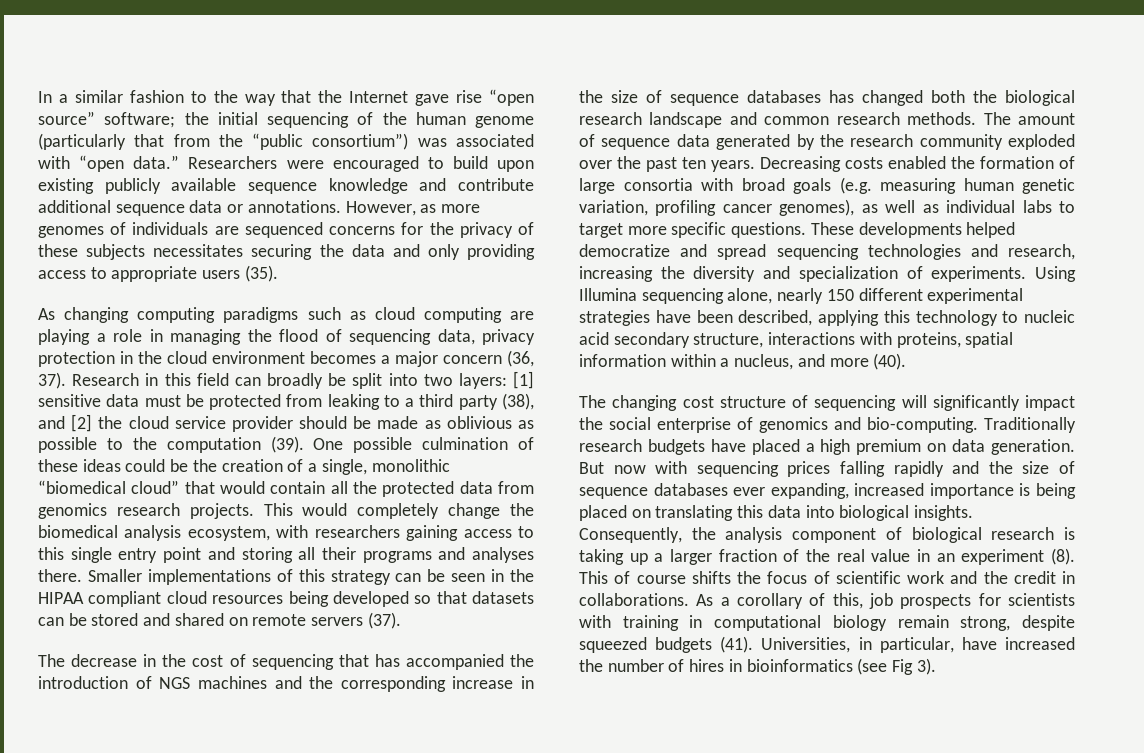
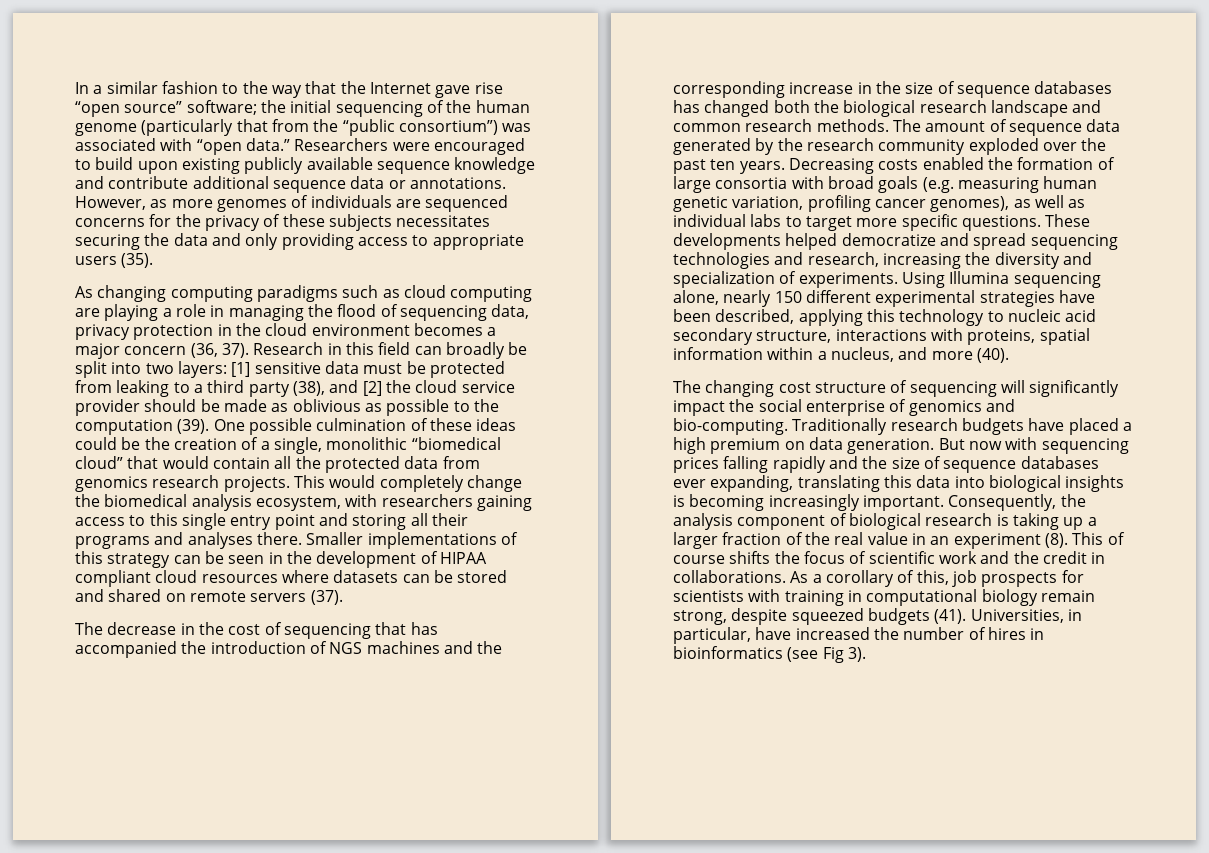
- Smaller implementations of this strategy can be seen in the HIPAA compliant cloud resources being developed so that datasets can be stored and shared on remote servers (37).
+ Smaller implementations of this strategy can be seen in the development of HIPAA compliant cloud resources where datasets can be stored and shared on remote servers (37).
- But now with sequencing prices falling rapidly and the size of sequence databases ever expanding, increased importance is being placed on translating this data into biological insights.
+ But now with sequencing prices falling rapidly and the size of sequence databases ever expanding, translating this data into biological insights is becoming increasingly important.

